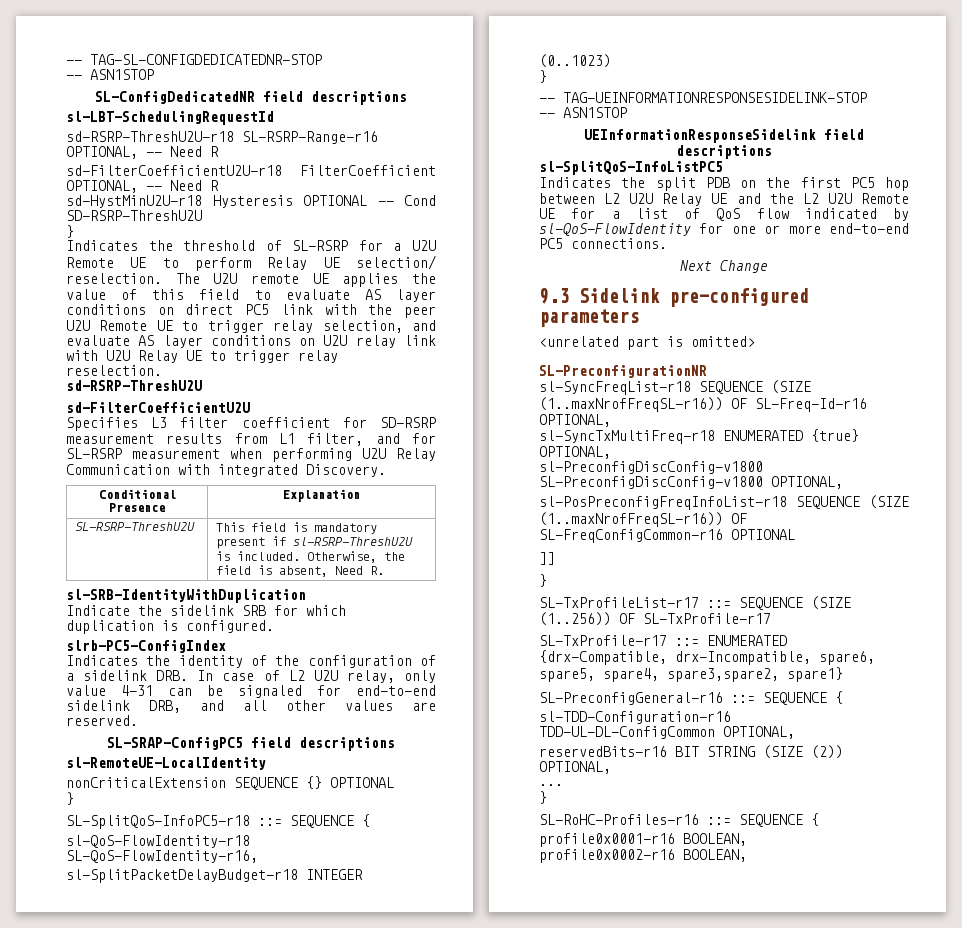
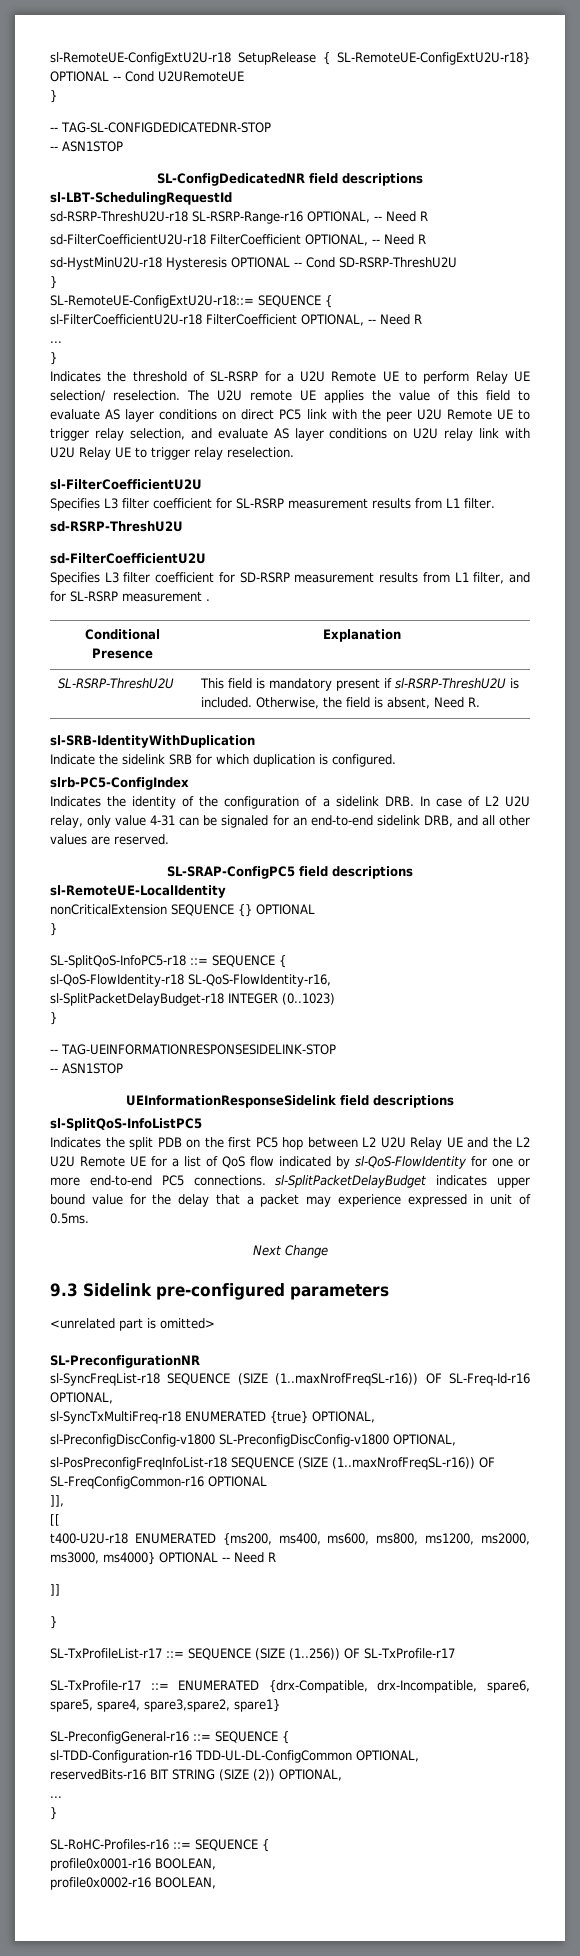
+ sl-RemoteUE-ConfigExtU2U-r18 SetupRelease { SL-RemoteUE-ConfigExtU2U-r18} OPTIONAL -- Cond U2URemoteUE
+ }
+ SL-RemoteUE-ConfigExtU2U-r18::= SEQUENCE {
+ sl-FilterCoefficientU2U-r18 FilterCoefficient OPTIONAL, -- Need R
+ ...
+ }
+ sl-FilterCoefficientU2U
+ Specifies L3 filter coefficient for SL-RSRP measurement results from L1 filter.
- Specifies L3 filter coefficient for SD-RSRP measurement results from L1 filter, and for SL-RSRP measurement when performing U2U Relay Communication with integrated Discovery.
+ Specifies L3 filter coefficient for SD-RSRP measurement results from L1 filter, and for SL-RSRP measurement .
- Indicates the identity of the configuration of a sidelink DRB. In case of L2 U2U relay, only value 4-31 can be signaled for end-to-end sidelink DRB, and all other values are reserved.
+ Indicates the identity of the configuration of a sidelink DRB. In case of L2 U2U relay, only value 4-31 can be signaled for an end-to-end sidelink DRB, and all other values are reserved.
- Indicates the split PDB on the first PC5 hop between L2 U2U Relay UE and the L2 U2U Remote UE for a list of QoS flow indicated by sl-QoS-FlowIdentity for one or more end-to-end PC5 connections.
+ Indicates the split PDB on the first PC5 hop between L2 U2U Relay UE and the L2 U2U Remote UE for a list of QoS flow indicated by sl-QoS-FlowIdentity for one or more end-to-end PC5 connections. sl-SplitPacketDelayBudget indicates upper bound value for the delay that a packet may experience expressed in unit of 0.5ms.
+ ]],
+ [[
+ t400-U2U-r18 ENUMERATED {ms200, ms400, ms600, ms800, ms1200, ms2000, ms3000, ms4000} OPTIONAL -- Need R

